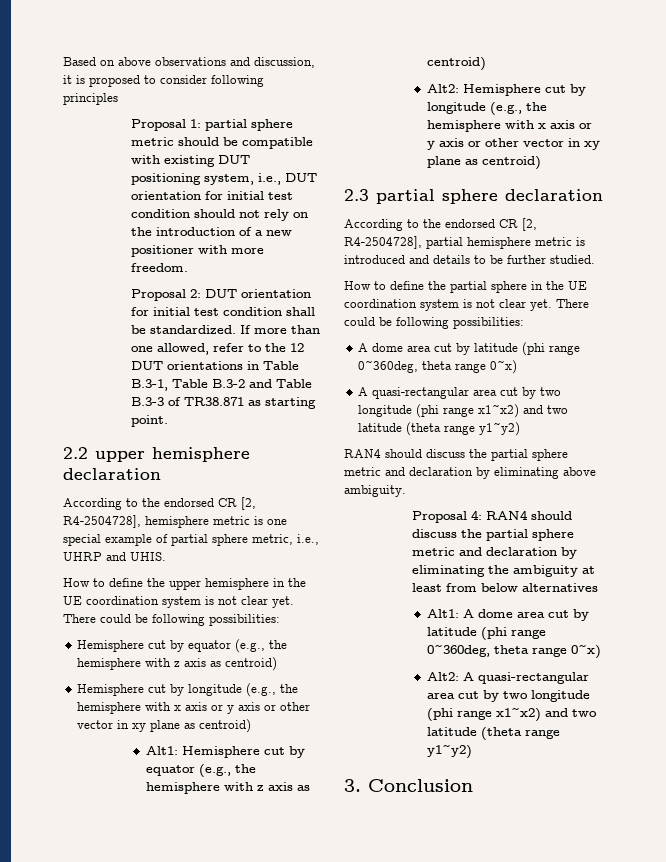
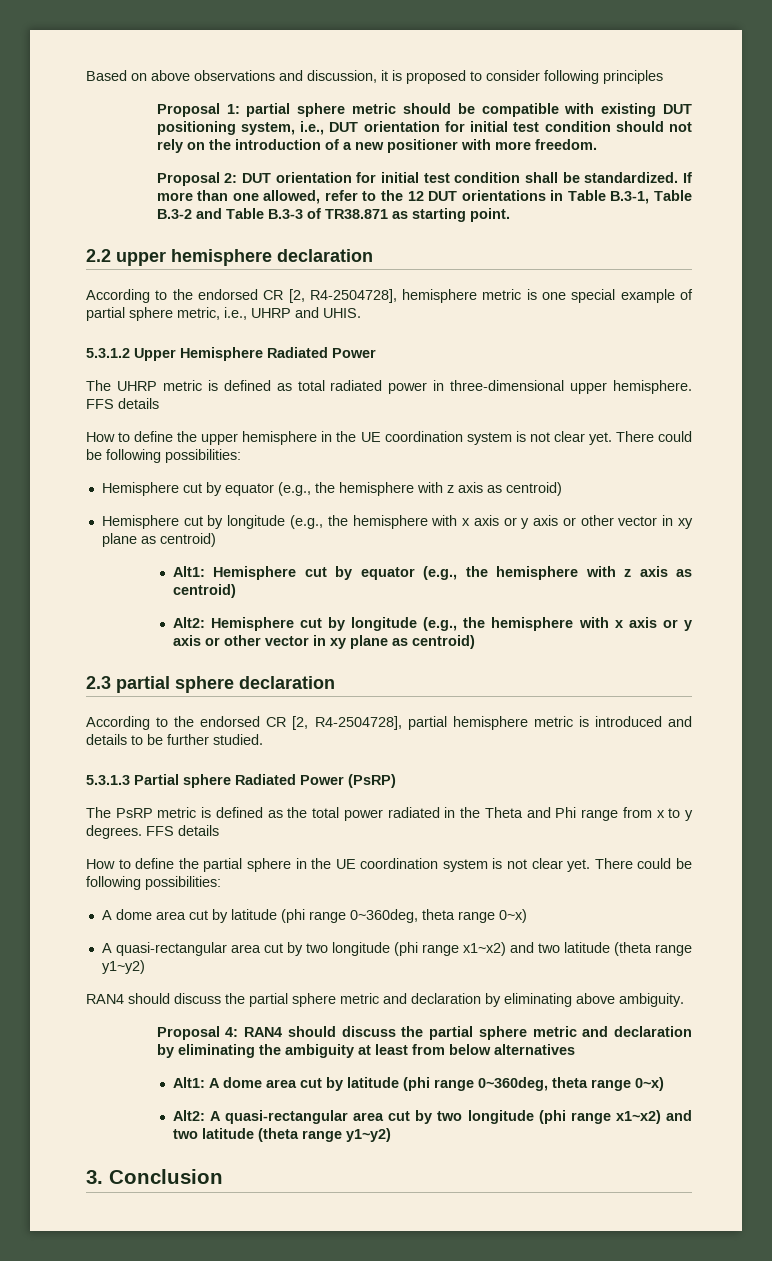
+ 5.3.1.2 Upper Hemisphere Radiated Power
+ The UHRP metric is defined as total radiated power in three-dimensional upper hemisphere. FFS details
+ 5.3.1.3 Partial sphere Radiated Power (PsRP)
+ The PsRP metric is defined as the total power radiated in the Theta and Phi range from x to y degrees. FFS details

